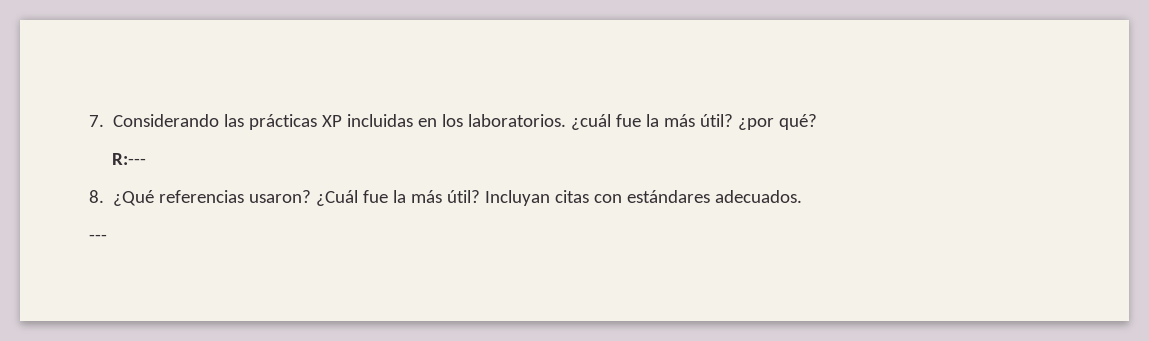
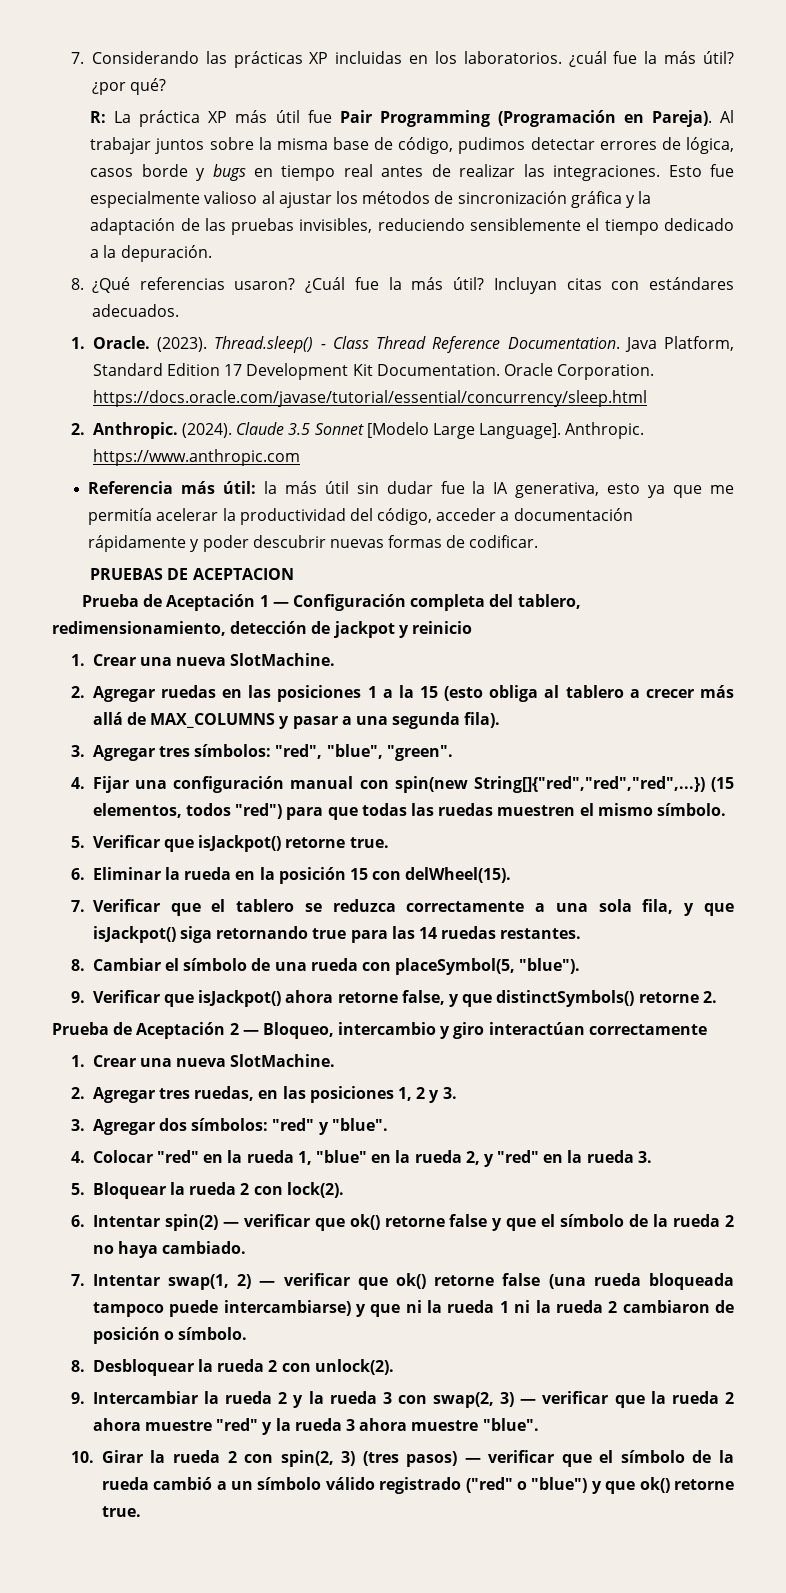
- R:---
+ R: La práctica XP más útil fue Pair Programming (Programación en Pareja). Al trabajar juntos sobre la misma base de código, pudimos detectar errores de lógica, casos borde y bugs en tiempo real antes de realizar las integraciones. Esto fue especialmente valioso al ajustar los métodos de sincronización gráfica y la adaptación de las pruebas invisibles, reduciendo sensiblemente el tiempo dedicado a la depuración.
- ---
+ 1. Oracle. (2023). Thread.sleep() - Class Thread Reference Documentation. Java Platform, Standard Edition 17 Development Kit Documentation. Oracle Corporation. https://docs.oracle.com/javase/tutorial/essential/concurrency/sleep.html
+ 2. Anthropic. (2024). Claude 3.5 Sonnet [Modelo Large Language]. Anthropic. https://www.anthropic.com
+ Referencia más útil: la más útil sin dudar fue la IA generativa, esto ya que me permitía acelerar la productividad del código, acceder a documentación rápidamente y poder descubrir nuevas formas de codificar.
+ PRUEBAS DE ACEPTACION
+ Prueba de Aceptación 1 — Configuración completa del tablero, redimensionamiento, detección de jackpot y reinicio
+ 1. Crear una nueva SlotMachine.
+ 2. Agregar ruedas en las posiciones 1 a la 15 (esto obliga al tablero a crecer más allá de MAX_COLUMNS y pasar a una segunda fila).
+ 3. Agregar tres símbolos: "red", "blue", "green".
+ 4. Fijar una configuración manual con spin(new String[]{"red","red","red",...}) (15 elementos, todos "red") para que todas las ruedas muestren el mismo símbolo.
+ 5. Verificar que isJackpot() retorne true.
+ 6. Eliminar la rueda en la posición 15 con delWheel(15).
+ 7. Verificar que el tablero se reduzca correctamente a una sola fila, y que isJackpot() siga retornando true para las 14 ruedas restantes.
+ 8. Cambiar el símbolo de una rueda con placeSymbol(5, "blue").
+ 9. Verificar que isJackpot() ahora retorne false, y que distinctSymbols() retorne 2.
+ Prueba de Aceptación 2 — Bloqueo, intercambio y giro interactúan correctamente
+ 1. Crear una nueva SlotMachine.
+ 2. Agregar tres ruedas, en las posiciones 1, 2 y 3.
+ 3. Agregar dos símbolos: "red" y "blue".
+ 4. Colocar "red" en la rueda 1, "blue" en la rueda 2, y "red" en la rueda 3.
+ 5. Bloquear la rueda 2 con lock(2).
+ 6. Intentar spin(2) — verificar que ok() retorne false y que el símbolo de la rueda 2 no haya cambiado.
+ 7. Intentar swap(1, 2) — verificar que ok() retorne false (una rueda bloqueada tampoco puede intercambiarse) y que ni la rueda 1 ni la rueda 2 cambiaron de posición o símbolo.
+ 8. Desbloquear la rueda 2 con unlock(2).
+ 9. Intercambiar la rueda 2 y la rueda 3 con swap(2, 3) — verificar que la rueda 2 ahora muestre "red" y la rueda 3 ahora muestre "blue".
+ 10. Girar la rueda 2 con spin(2, 3) (tres pasos) — verificar que el símbolo de la rueda cambió a un símbolo válido registrado ("red" o "blue") y que ok() retorne true.

